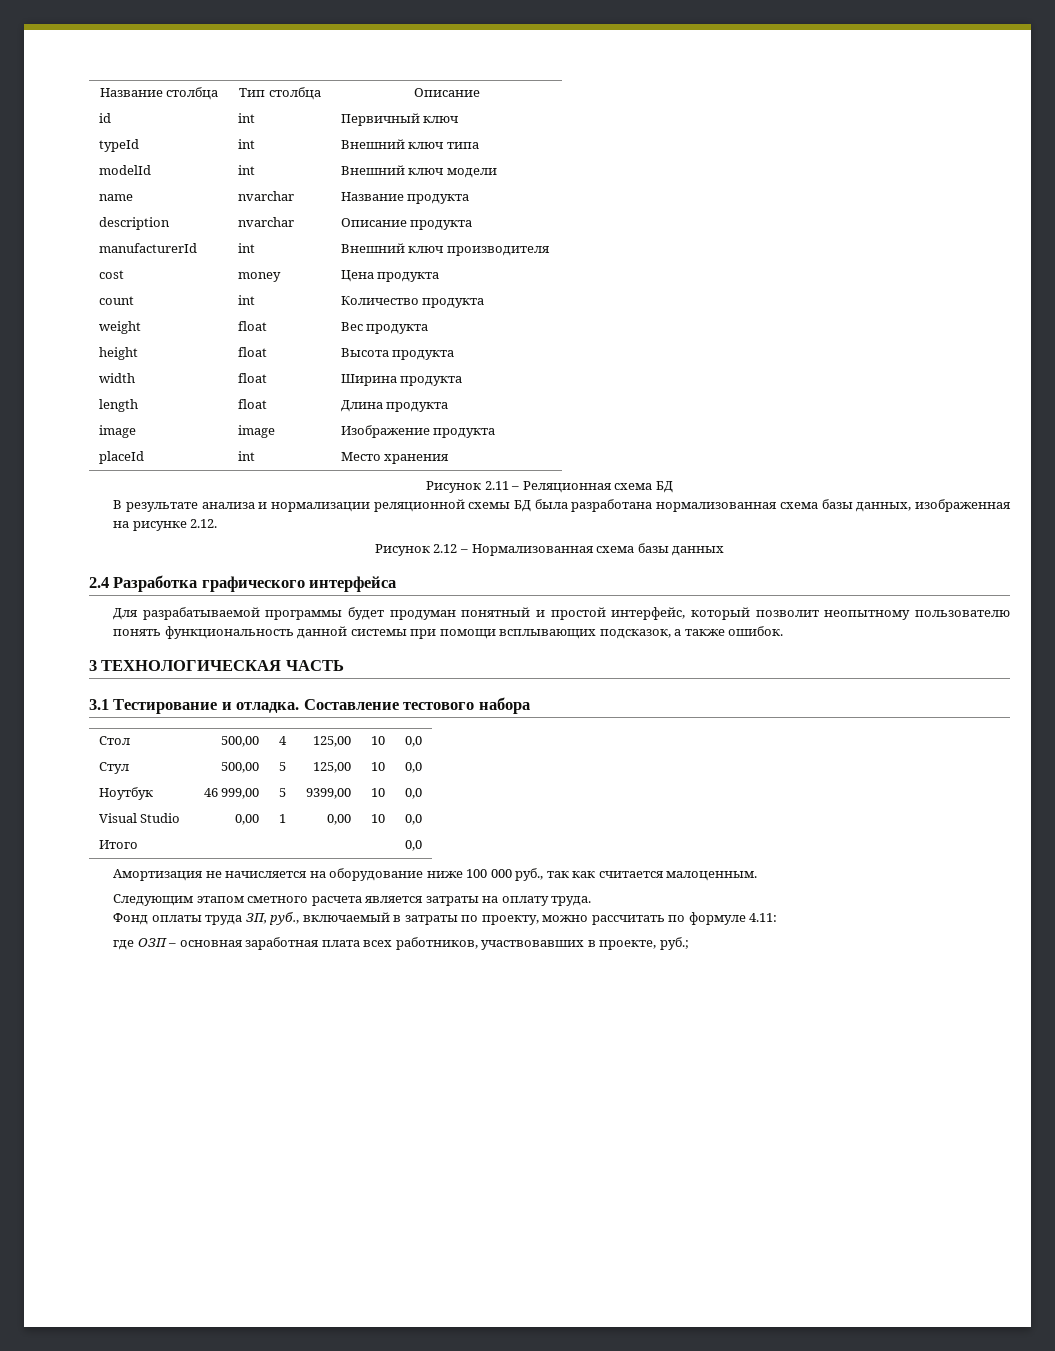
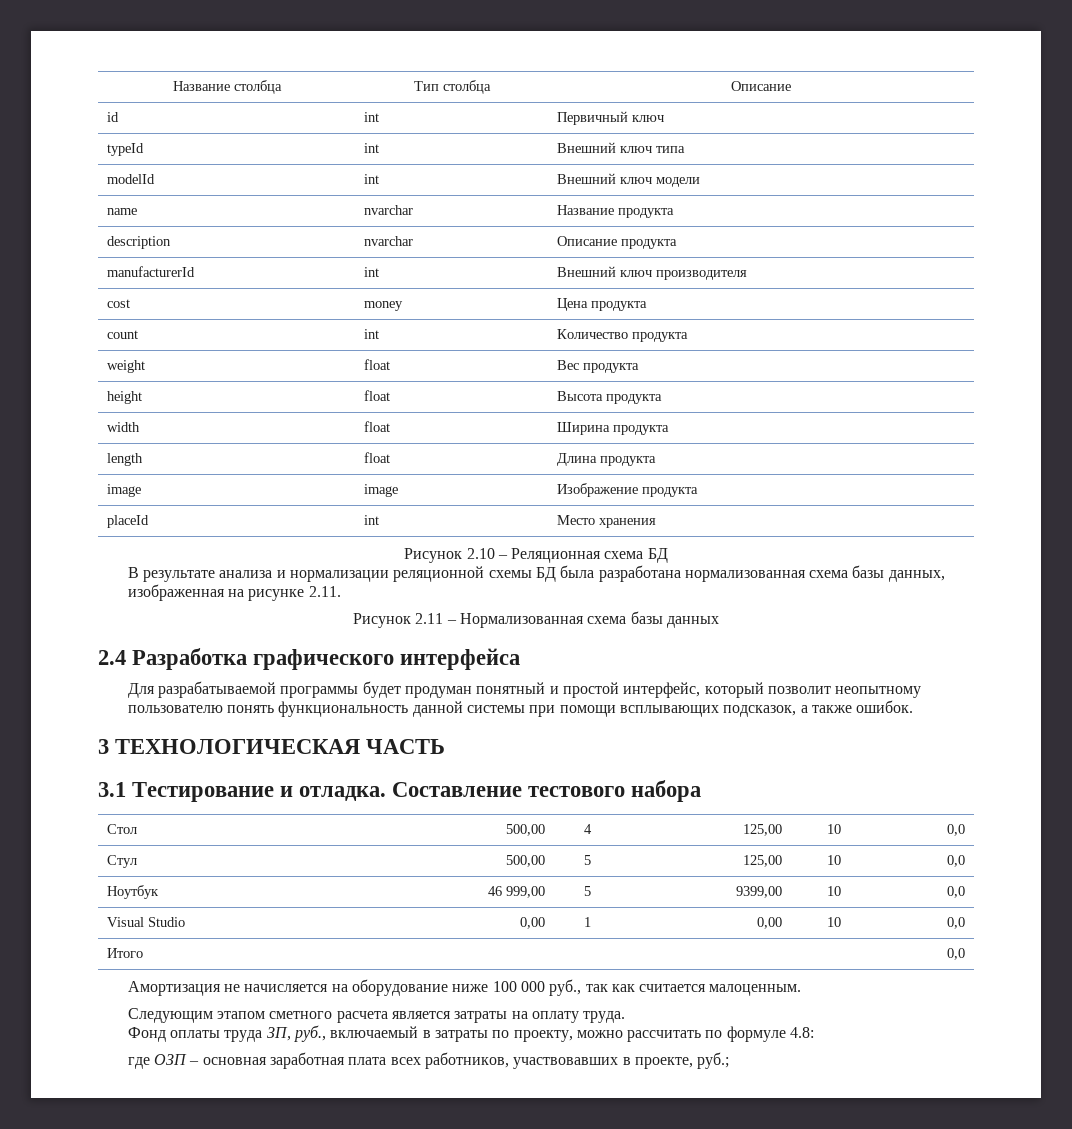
- Рисунок 2.11 – Реляционная схема БД
+ Рисунок 2.10 – Реляционная схема БД
- В результате анализа и нормализации реляционной схемы БД была разработана нормализованная схема базы данных, изображенная на рисунке 2.12.
- Рисунок 2.12 – Нормализованная схема базы данных
+ В результате анализа и нормализации реляционной схемы БД была разработана нормализованная схема базы данных, изображенная на рисунке 2.11.
+ Рисунок 2.11 – Нормализованная схема базы данных
- Фонд оплаты труда ЗП, руб., включаемый в затраты по проекту, можно рассчитать по формуле 4.11:
+ Фонд оплаты труда ЗП, руб., включаемый в затраты по проекту, можно рассчитать по формуле 4.8:

